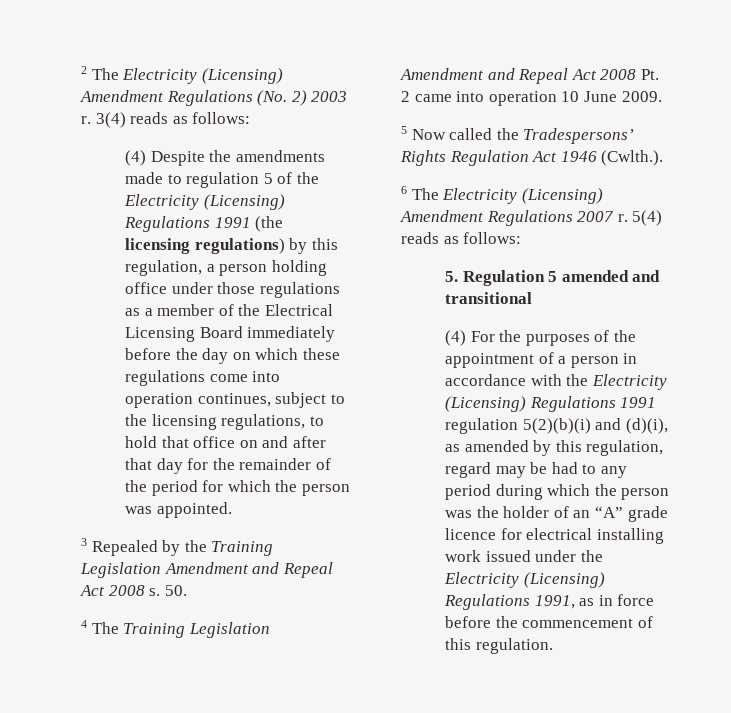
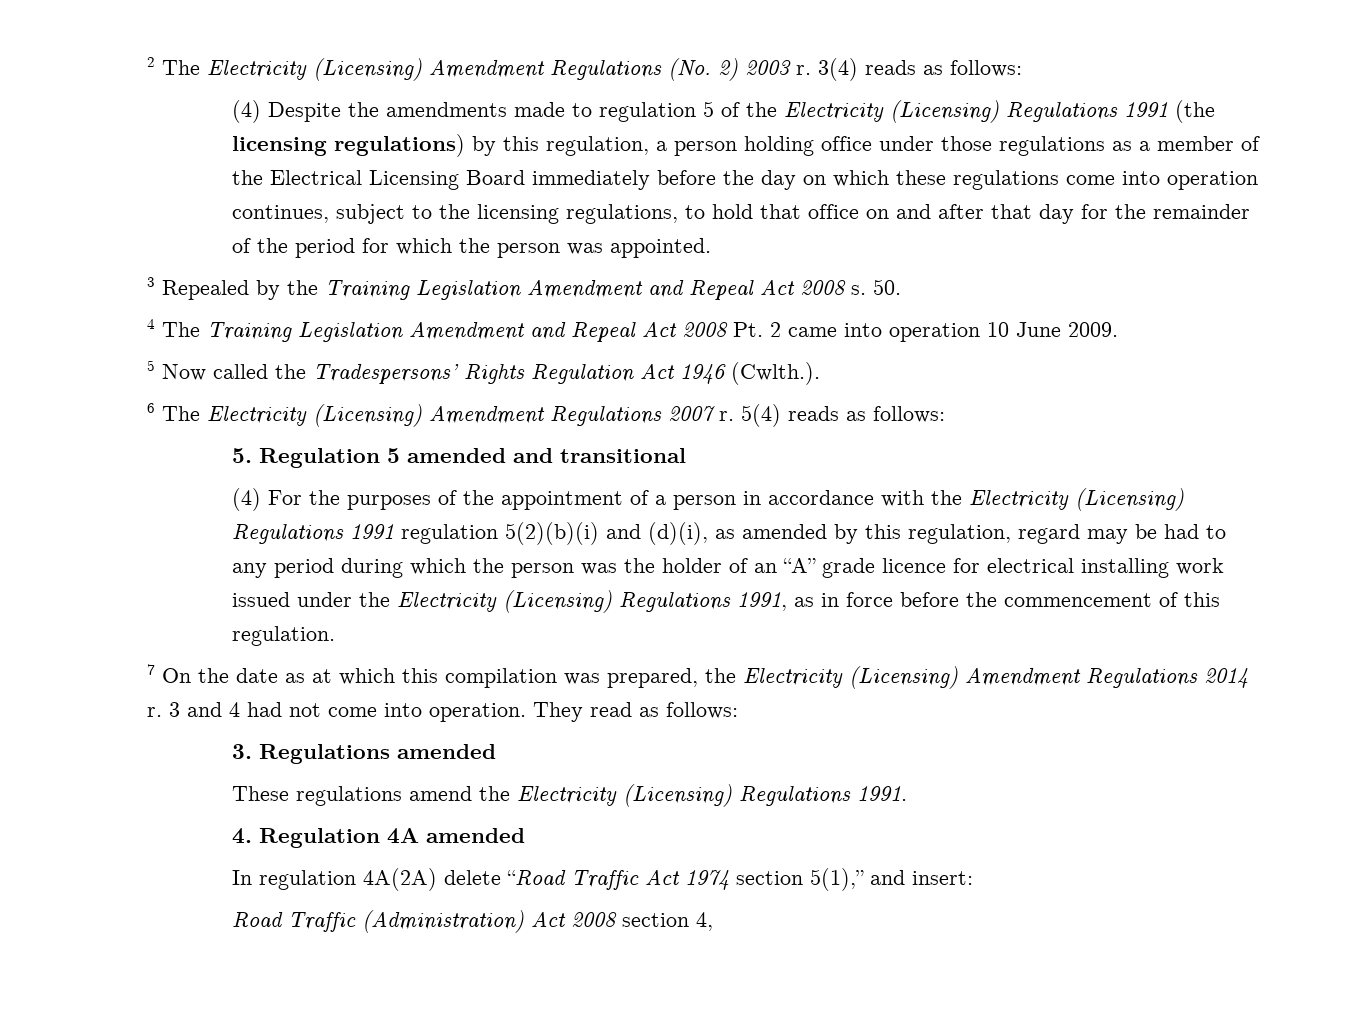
+ 7 On the date as at which this compilation was prepared, the Electricity (Licensing) Amendment Regulations 2014 r. 3 and 4 had not come into operation. They read as follows:
+ 3. Regulations amended
+ These regulations amend the Electricity (Licensing) Regulations 1991.
+ 4. Regulation 4A amended
+ In regulation 4A(2A) delete “Road Traffic Act 1974 section 5(1),” and insert:
+ Road Traffic (Administration) Act 2008 section 4,

